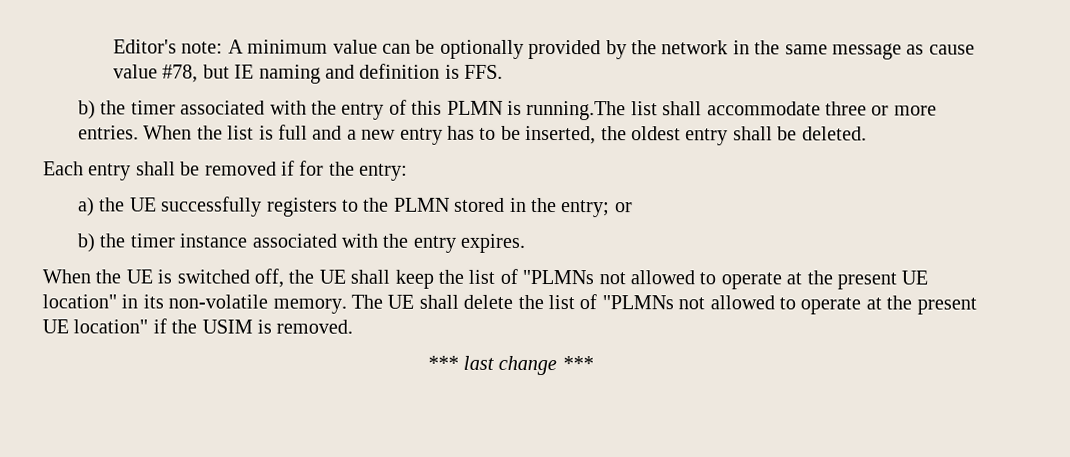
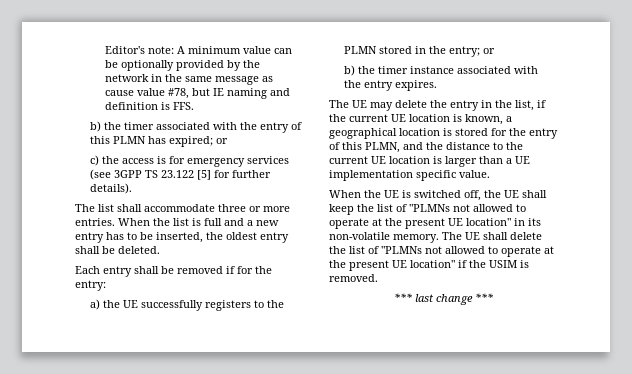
- b) the timer associated with the entry of this PLMN is running.The list shall accommodate three or more entries.
+ b) the timer associated with the entry of this PLMN has expired; or
+ c) the access is for emergency services (see 3GPP TS 23.122 [5] for further details).
+ The list shall accommodate three or more entries.
+ The UE may delete the entry in the list, if the current UE location is known, a geographical location is stored for the entry of this PLMN, and the distance to the current UE location is larger than a UE implementation specific value.

